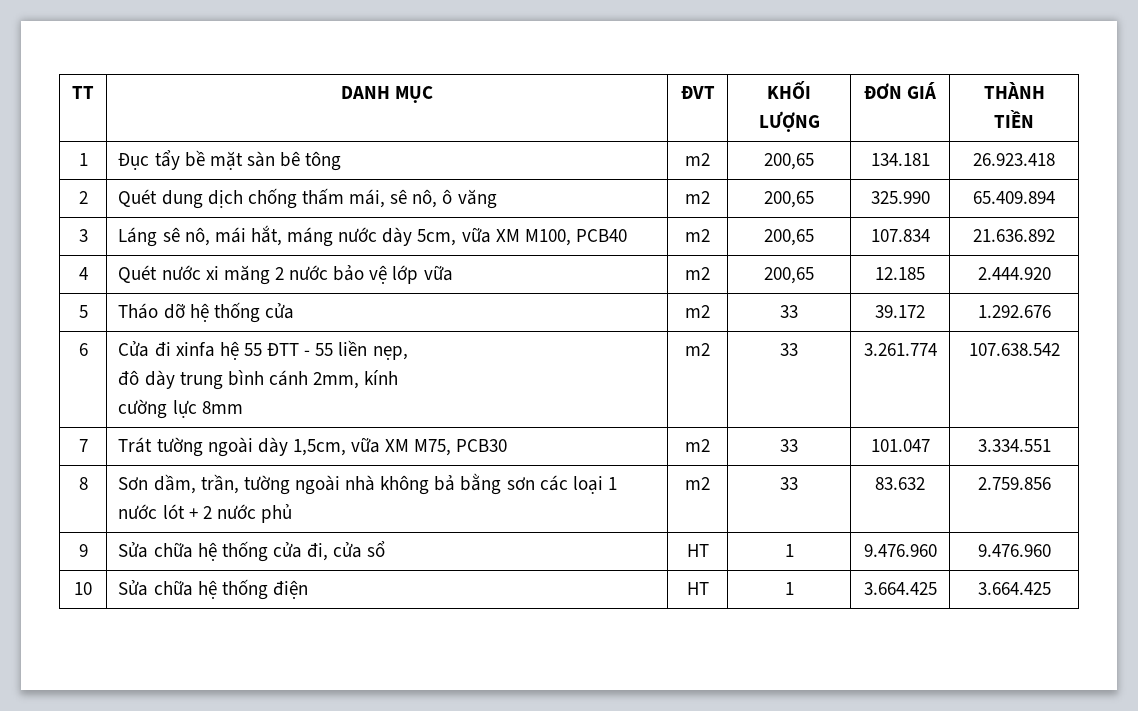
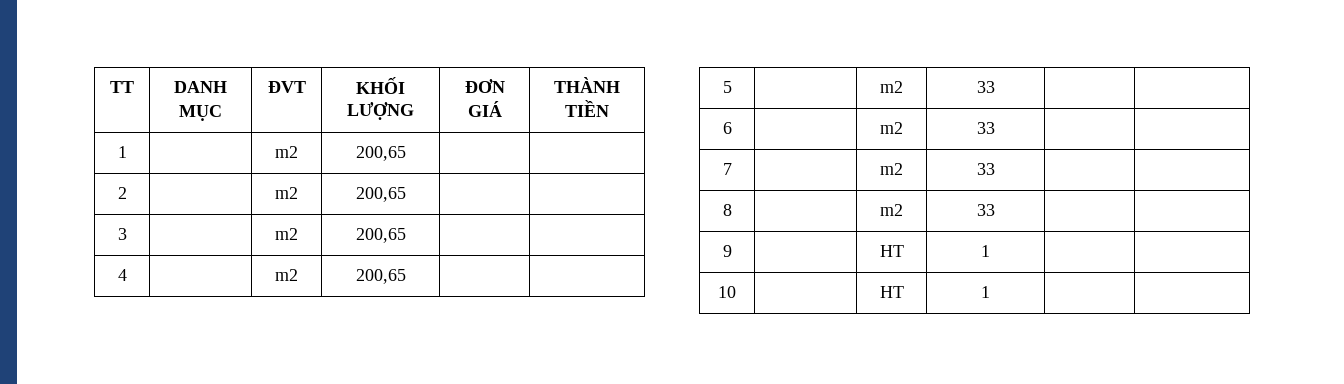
- 1 | Đục tẩy bề mặt sàn bê tông | m2 | 200,65 | 134.181 | 26.923.418
+ 1 | | m2 | 200,65 | |
- 2 | Quét dung dịch chống thấm mái, sê nô, ô văng | m2 | 200,65 | 325.990 | 65.409.894
+ 2 | | m2 | 200,65 | |
- 3 | Láng sê nô, mái hắt, máng nước dày 5cm, vữa XM M100, PCB40 | m2 | 200,65 | 107.834 | 21.636.892
+ 3 | | m2 | 200,65 | |
- 4 | Quét nước xi măng 2 nước bảo vệ lớp vữa | m2 | 200,65 | 12.185 | 2.444.920
+ 4 | | m2 | 200,65 | |
- 5 | Tháo dỡ hệ thống cửa | m2 | 33 | 39.172 | 1.292.676
+ 5 | | m2 | 33 | |
- 6 | Cửa đi xinfa hệ 55 ĐTT - 55 liền nẹp,
- đô dày trung bình cánh 2mm, kính
- cường lực 8mm | m2 | 33 | 3.261.774 | 107.638.542
+ 6 | | m2 | 33 | |
- 7 | Trát tường ngoài dày 1,5cm, vữa XM M75, PCB30 | m2 | 33 | 101.047 | 3.334.551
+ 7 | | m2 | 33 | |
- 8 | Sơn dầm, trần, tường ngoài nhà không bả bằng sơn các loại 1 nước lót + 2 nước phủ | m2 | 33 | 83.632 | 2.759.856
+ 8 | | m2 | 33 | |
- 9 | Sửa chữa hệ thống cửa đi, cửa sổ | HT | 1 | 9.476.960 | 9.476.960
+ 9 | | HT | 1 | |
- 10 | Sửa chữa hệ thống điện | HT | 1 | 3.664.425 | 3.664.425
+ 10 | | HT | 1 | |

